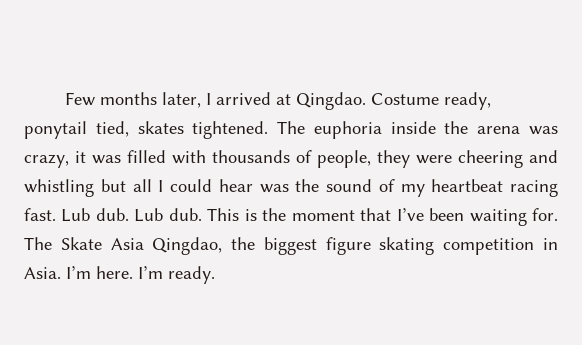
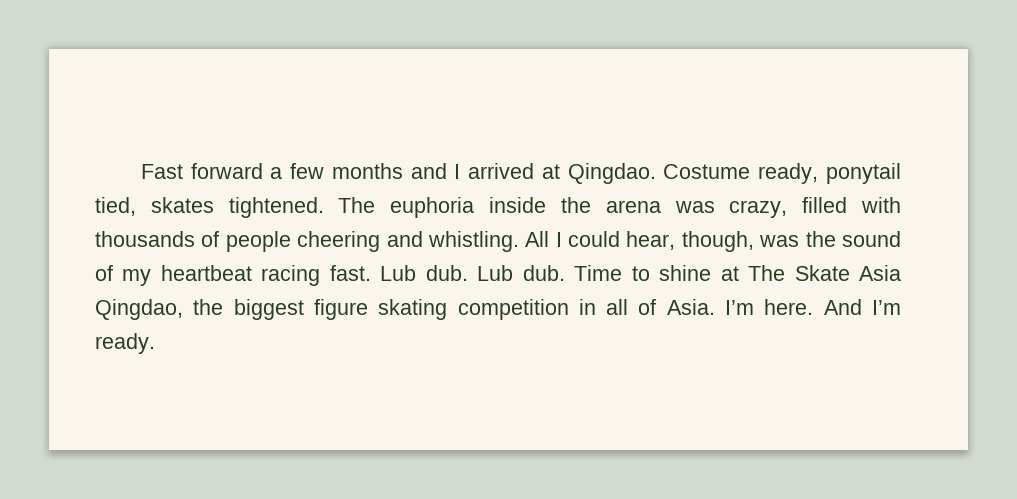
- Few months later, I arrived at Qingdao.
+ Fast forward a few months and I arrived at Qingdao.
- The euphoria inside the arena was crazy, it was filled with thousands of people, they were cheering and whistling but all I could hear was the sound of my heartbeat racing fast.
+ The euphoria inside the arena was crazy, filled with thousands of people cheering and whistling. All I could hear, though, was the sound of my heartbeat racing fast.
- This is the moment that I’ve been waiting for. The Skate Asia Qingdao, the biggest figure skating competition in Asia.
+ Time to shine at The Skate Asia Qingdao, the biggest figure skating competition in all of Asia.
- I’m ready.
+ And I’m ready.

